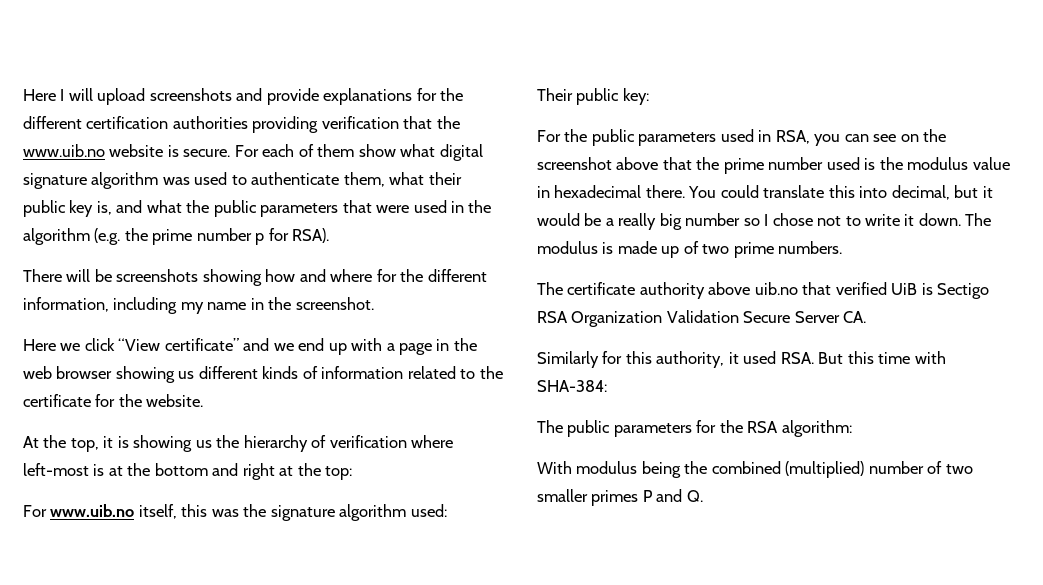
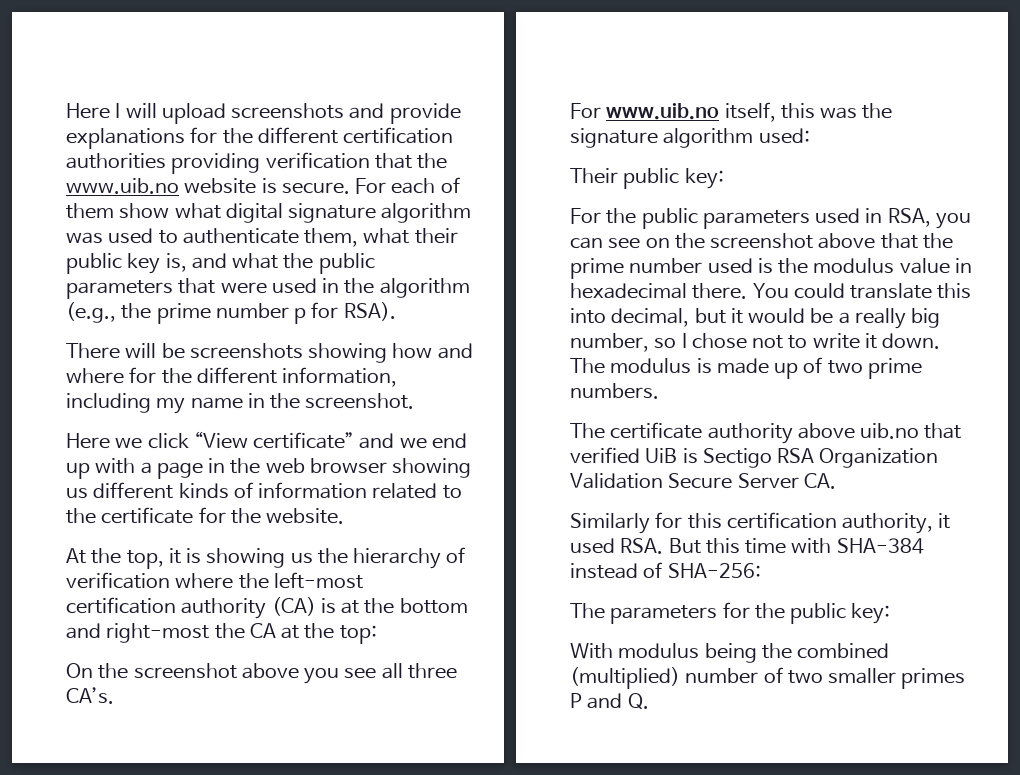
- For each of them show what digital signature algorithm was used to authenticate them, what their public key is, and what the public parameters that were used in the algorithm (e.g. the prime number p for RSA).
+ For each of them show what digital signature algorithm was used to authenticate them, what their public key is, and what the public parameters that were used in the algorithm (e.g., the prime number p for RSA).
- At the top, it is showing us the hierarchy of verification where left-most is at the bottom and right at the top:
+ At the top, it is showing us the hierarchy of verification where the left-most certification authority (CA) is at the bottom and right-most the CA at the top:
+ On the screenshot above you see all three CA’s.
- You could translate this into decimal, but it would be a really big number so I chose not to write it down.
+ You could translate this into decimal, but it would be a really big number, so I chose not to write it down.
- Similarly for this authority, it used RSA. But this time with SHA-384:
- The public parameters for the RSA algorithm:
+ Similarly for this certification authority, it used RSA. But this time with SHA-384 instead of SHA-256:
+ The parameters for the public key:

